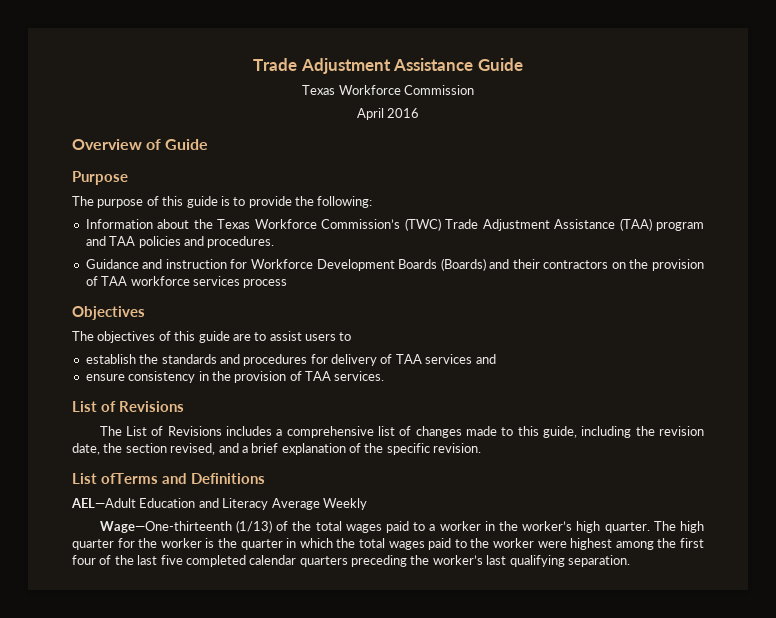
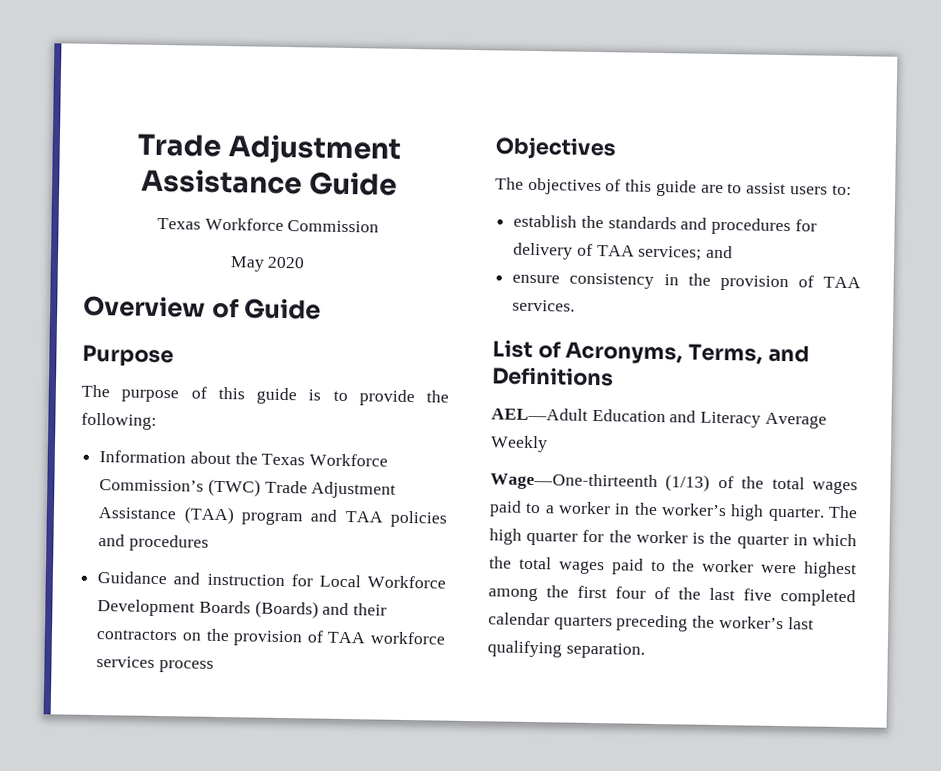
- April 2016
+ May 2020
- Information about the Texas Workforce Commission’s (TWC) Trade Adjustment Assistance (TAA) program and TAA policies and procedures.
+ Information about the Texas Workforce Commission’s (TWC) Trade Adjustment Assistance (TAA) program and TAA policies and procedures
- Guidance and instruction for Workforce Development Boards (Boards) and their contractors on the provision of TAA workforce services process
+ Guidance and instruction for Local Workforce Development Boards (Boards) and their contractors on the provision of TAA workforce services process
- The objectives of this guide are to assist users to
+ The objectives of this guide are to assist users to:
- establish the standards and procedures for delivery of TAA services and
+ establish the standards and procedures for delivery of TAA services; and
  ensure consistency in the provision of TAA services.
- List of Revisions
- The List of Revisions includes a comprehensive list of changes made to this guide, including the revision date, the section revised, and a brief explanation of the specific revision.
- List ofTerms and Definitions
+ List of Acronyms, Terms, and Definitions

